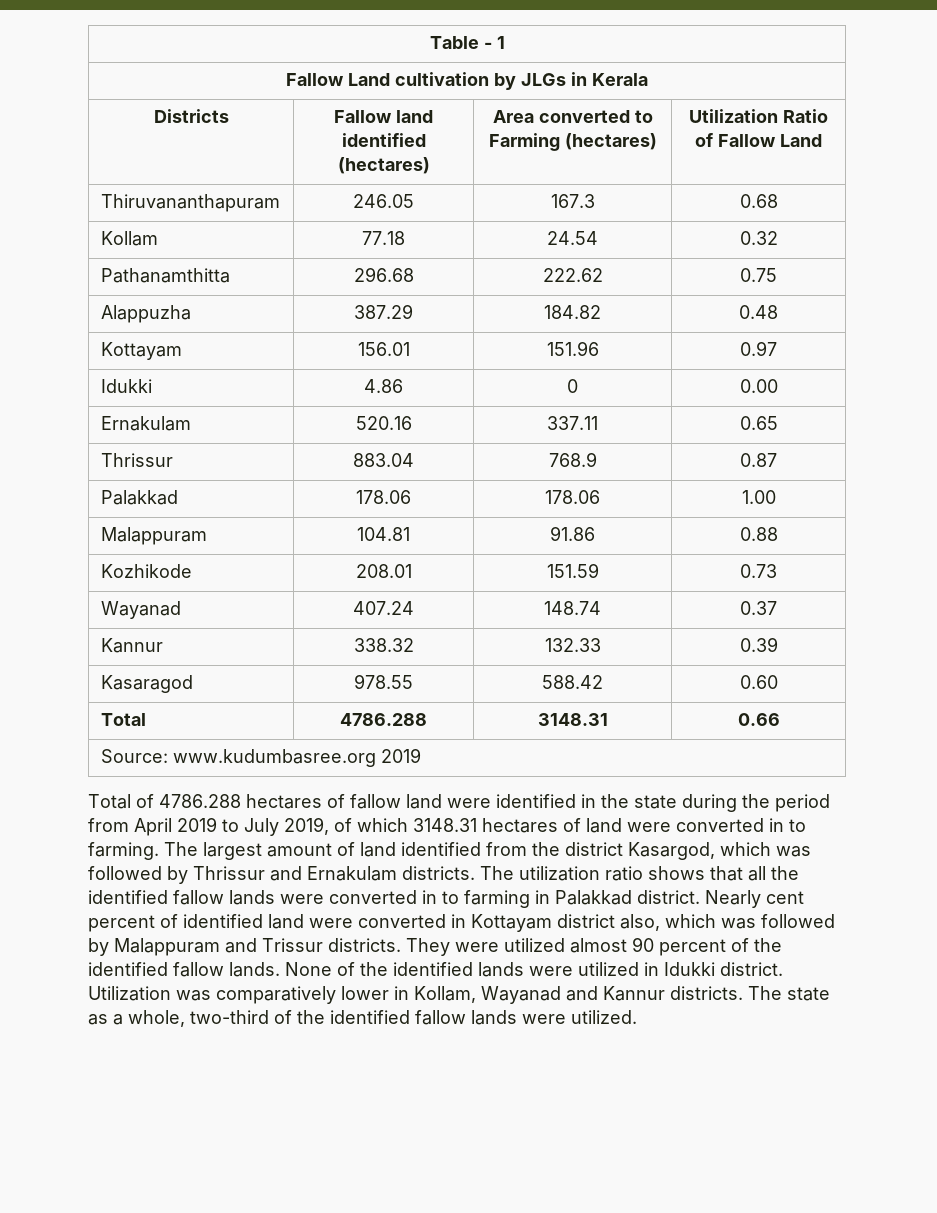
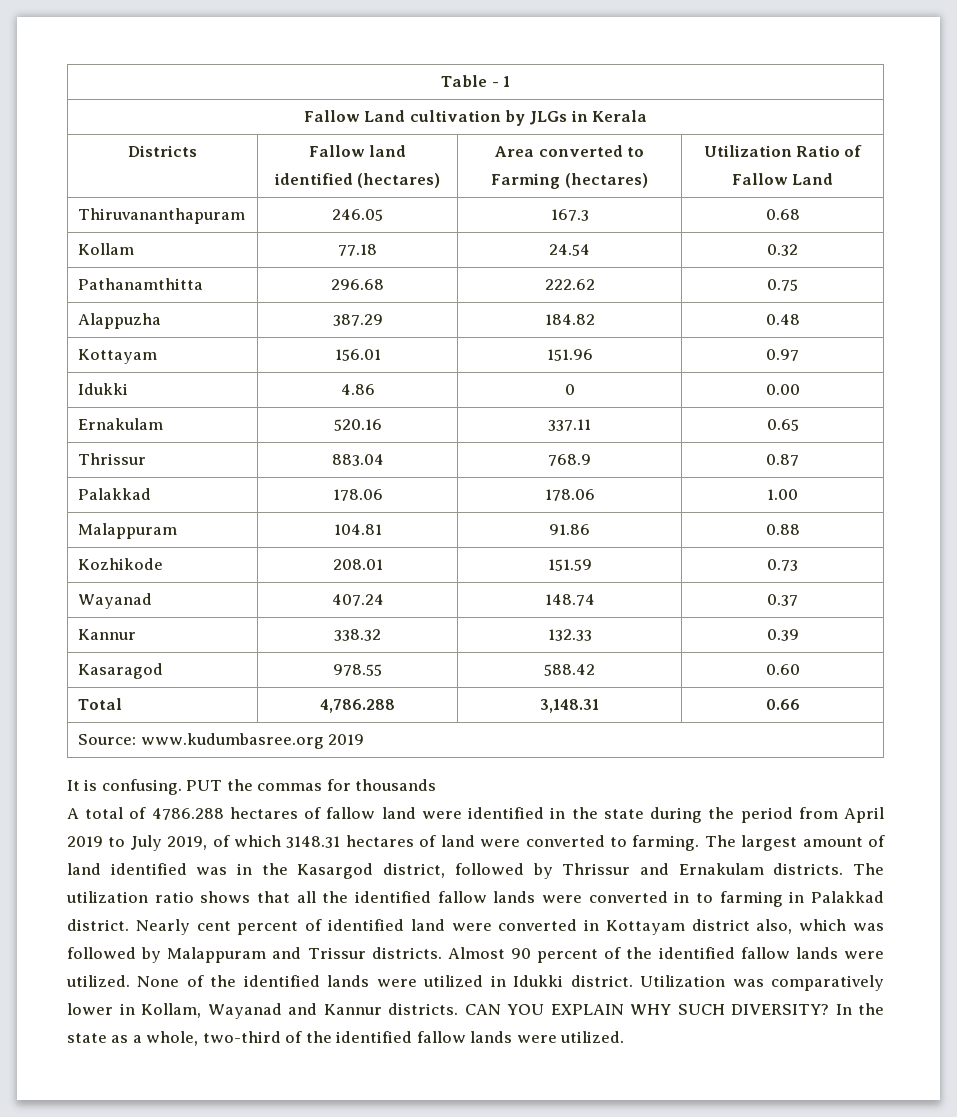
- Total | 4786.288 | 3148.31 | 0.66
+ Total | 4,786.288 | 3,148.31 | 0.66
- Total of 4786.288 hectares of fallow land were identified in the state during the period from April 2019 to July 2019, of which 3148.31 hectares of land were converted in to farming.
+ It is confusing. PUT the commas for thousands
+ A total of 4786.288 hectares of fallow land were identified in the state during the period from April 2019 to July 2019, of which 3148.31 hectares of land were converted to farming.
- The largest amount of land identified from the district Kasargod, which was followed by Thrissur and Ernakulam districts.
+ The largest amount of land identified was in the Kasargod district, followed by Thrissur and Ernakulam districts.
- They were utilized almost 90 percent of the identified fallow lands.
+ Almost 90 percent of the identified fallow lands were utilized.
- The state as a whole, two-third of the identified fallow lands were utilized.
+ CAN YOU EXPLAIN WHY SUCH DIVERSITY? In the state as a whole, two-third of the identified fallow lands were utilized.

